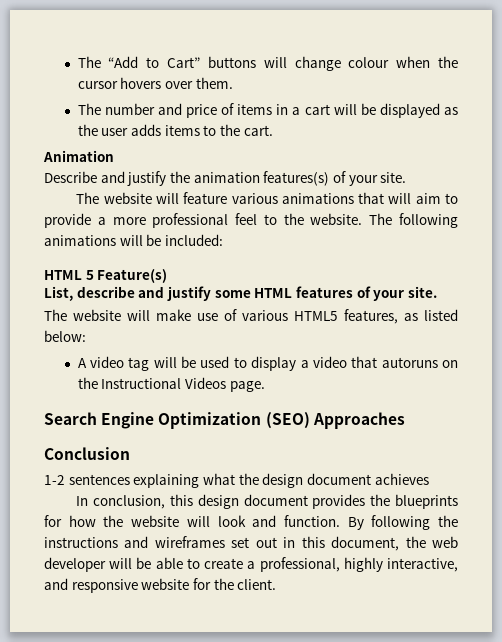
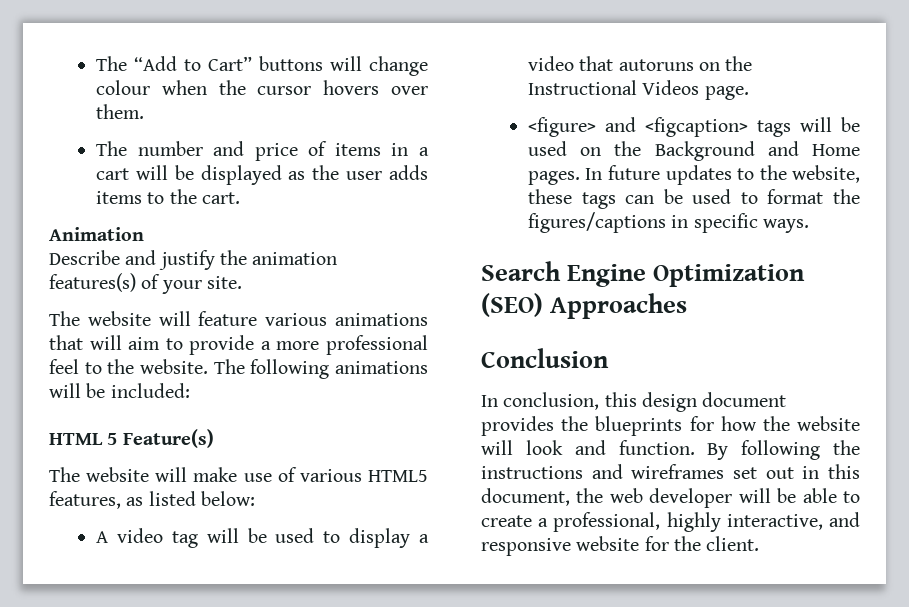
- List, describe and justify some HTML features of your site.
+ <figure> and <figcaption> tags will be used on the Background and Home pages. In future updates to the website, these tags can be used to format the figures/captions in specific ways.
- 1-2 sentences explaining what the design document achieves

